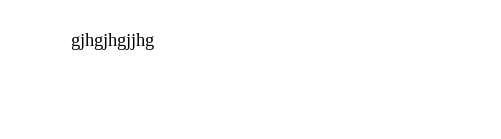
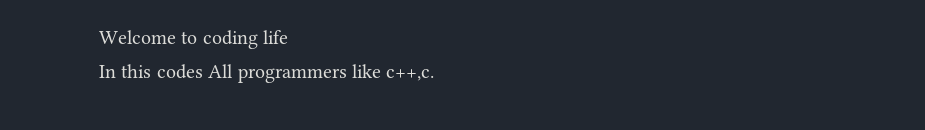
- gjhgjhgjjhg
+ Welcome to coding life
+ In this codes All programmers like c++,c.

